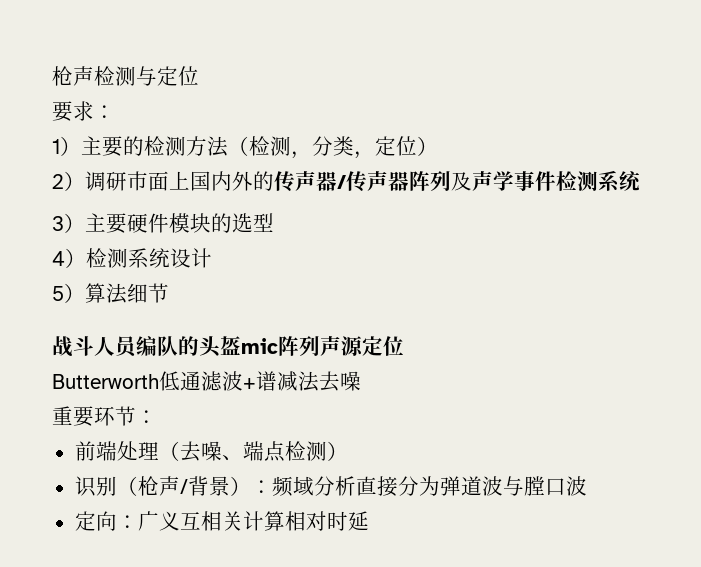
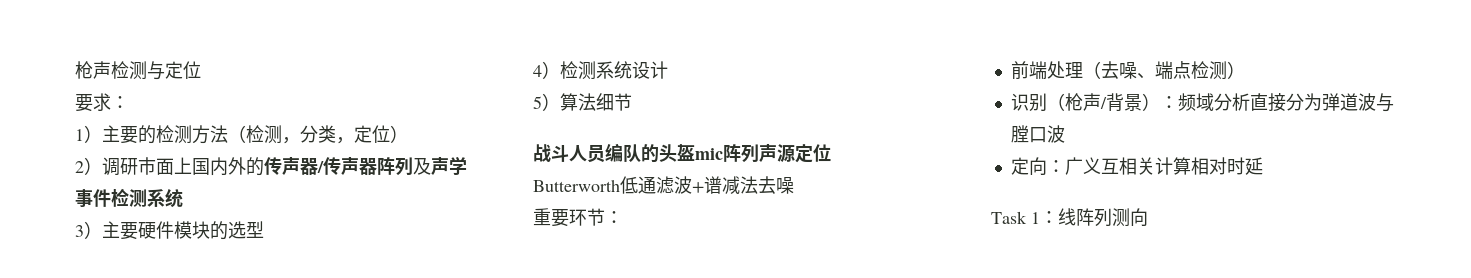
+ Task 1：线阵列测向

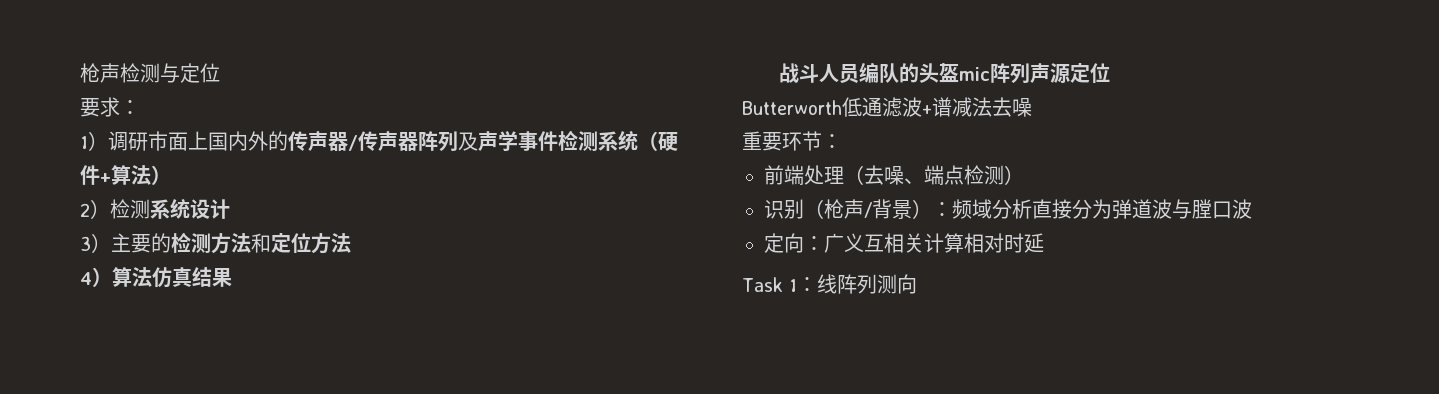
- 1）主要的检测方法（检测，分类，定位）
- 2）调研市面上国内外的传声器/传声器阵列及声学事件检测系统
- 3）主要硬件模块的选型
- 4）检测系统设计
- 5）算法细节
+ 1）调研市面上国内外的传声器/传声器阵列及声学事件检测系统（硬件+算法）
+ 2）检测系统设计
+ 3）主要的检测方法和定位方法
+ 4）算法仿真结果

